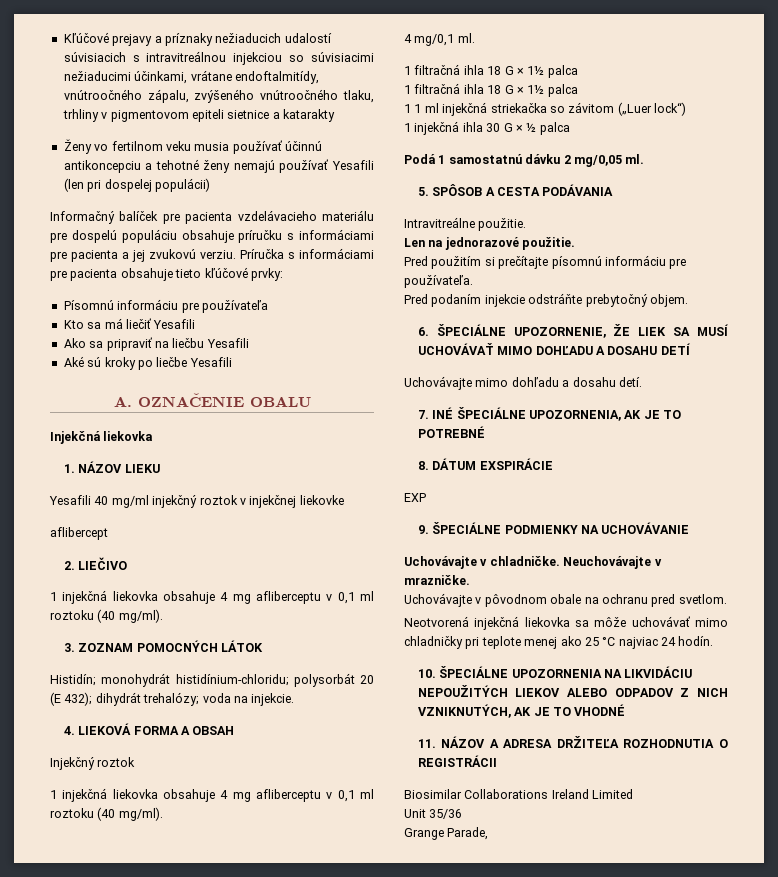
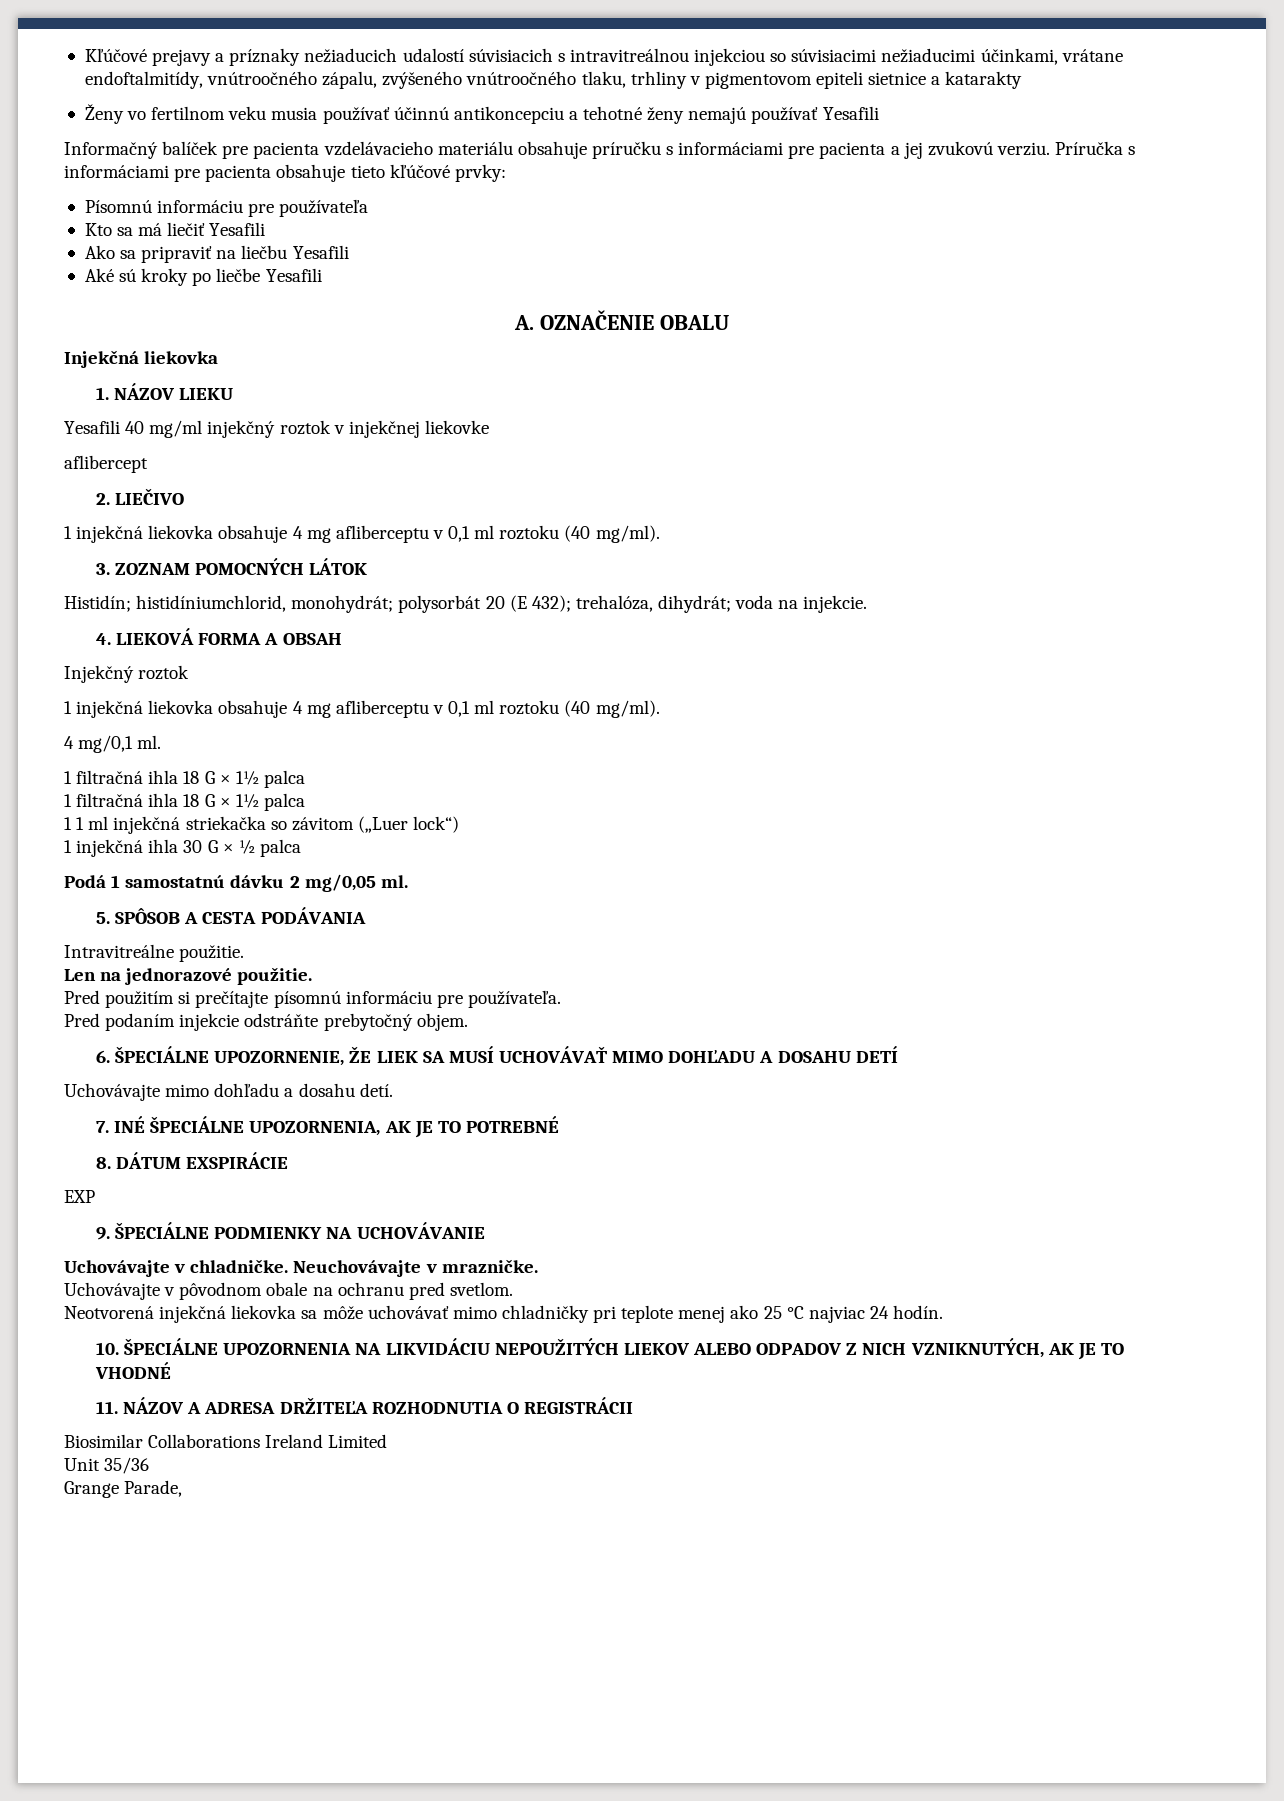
- Ženy vo fertilnom veku musia používať účinnú antikoncepciu a tehotné ženy nemajú používať Yesafili (len pri dospelej populácii)
+ Ženy vo fertilnom veku musia používať účinnú antikoncepciu a tehotné ženy nemajú používať Yesafili
- Informačný balíček pre pacienta vzdelávacieho materiálu pre dospelú populáciu obsahuje príručku s informáciami pre pacienta a jej zvukovú verziu.
+ Informačný balíček pre pacienta vzdelávacieho materiálu obsahuje príručku s informáciami pre pacienta a jej zvukovú verziu.
- Histidín; monohydrát histidínium-chloridu; polysorbát 20 (E 432); dihydrát trehalózy; voda na injekcie.
+ Histidín; histidíniumchlorid, monohydrát; polysorbát 20 (E 432); trehalóza, dihydrát; voda na injekcie.

